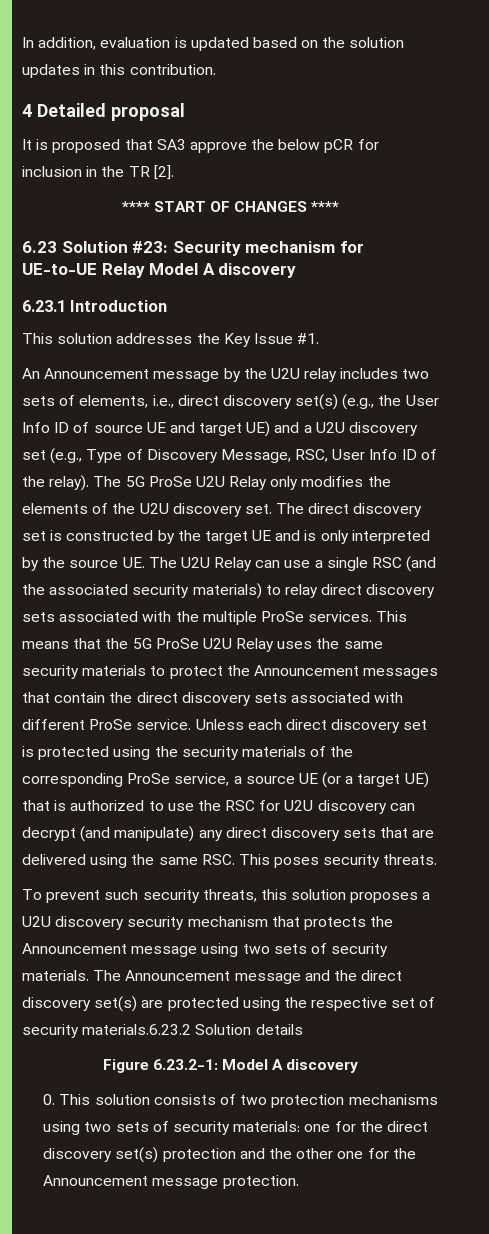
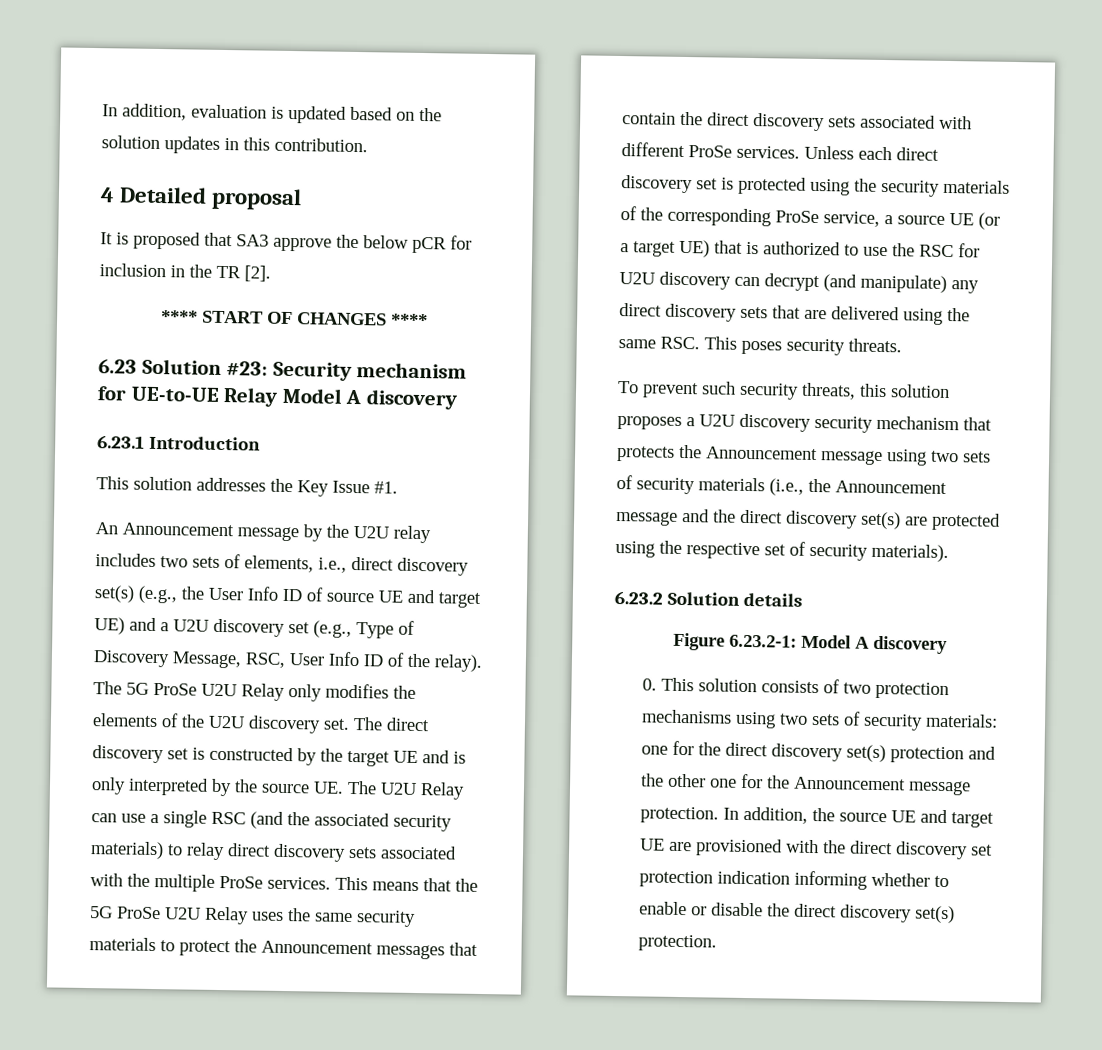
- This means that the 5G ProSe U2U Relay uses the same security materials to protect the Announcement messages that contain the direct discovery sets associated with different ProSe service.
+ This means that the 5G ProSe U2U Relay uses the same security materials to protect the Announcement messages that contain the direct discovery sets associated with different ProSe services.
- To prevent such security threats, this solution proposes a U2U discovery security mechanism that protects the Announcement message using two sets of security materials. The Announcement message and the direct discovery set(s) are protected using the respective set of security materials.6.23.2 Solution details
+ To prevent such security threats, this solution proposes a U2U discovery security mechanism that protects the Announcement message using two sets of security materials (i.e., the Announcement message and the direct discovery set(s) are protected using the respective set of security materials).
+ 6.23.2 Solution details
+ In addition, the source UE and target UE are provisioned with the direct discovery set protection indication informing whether to enable or disable the direct discovery set(s) protection.

